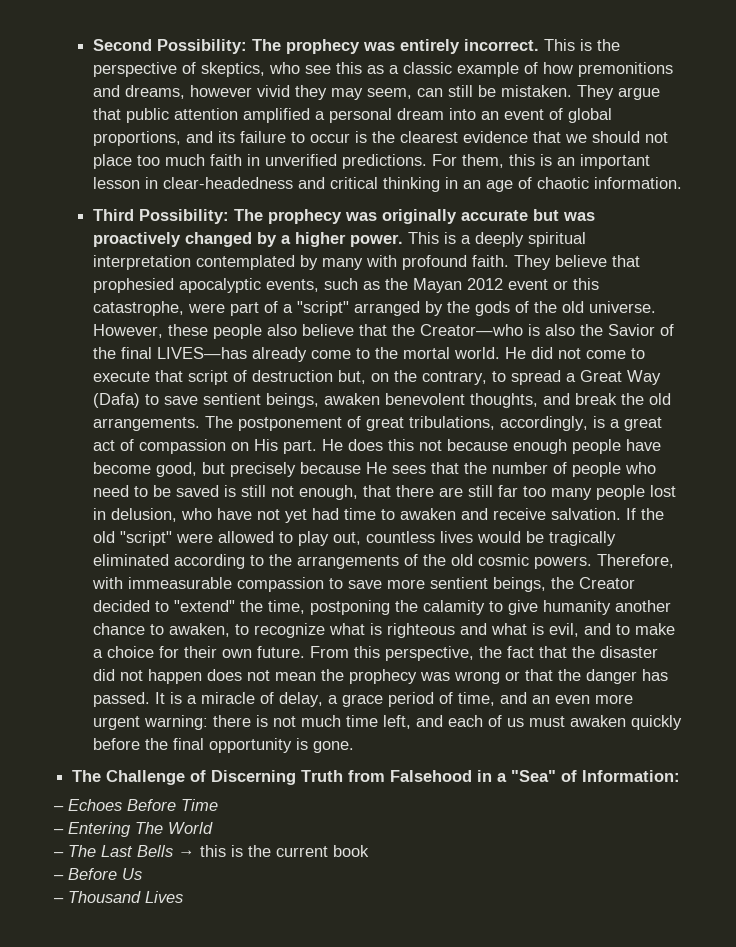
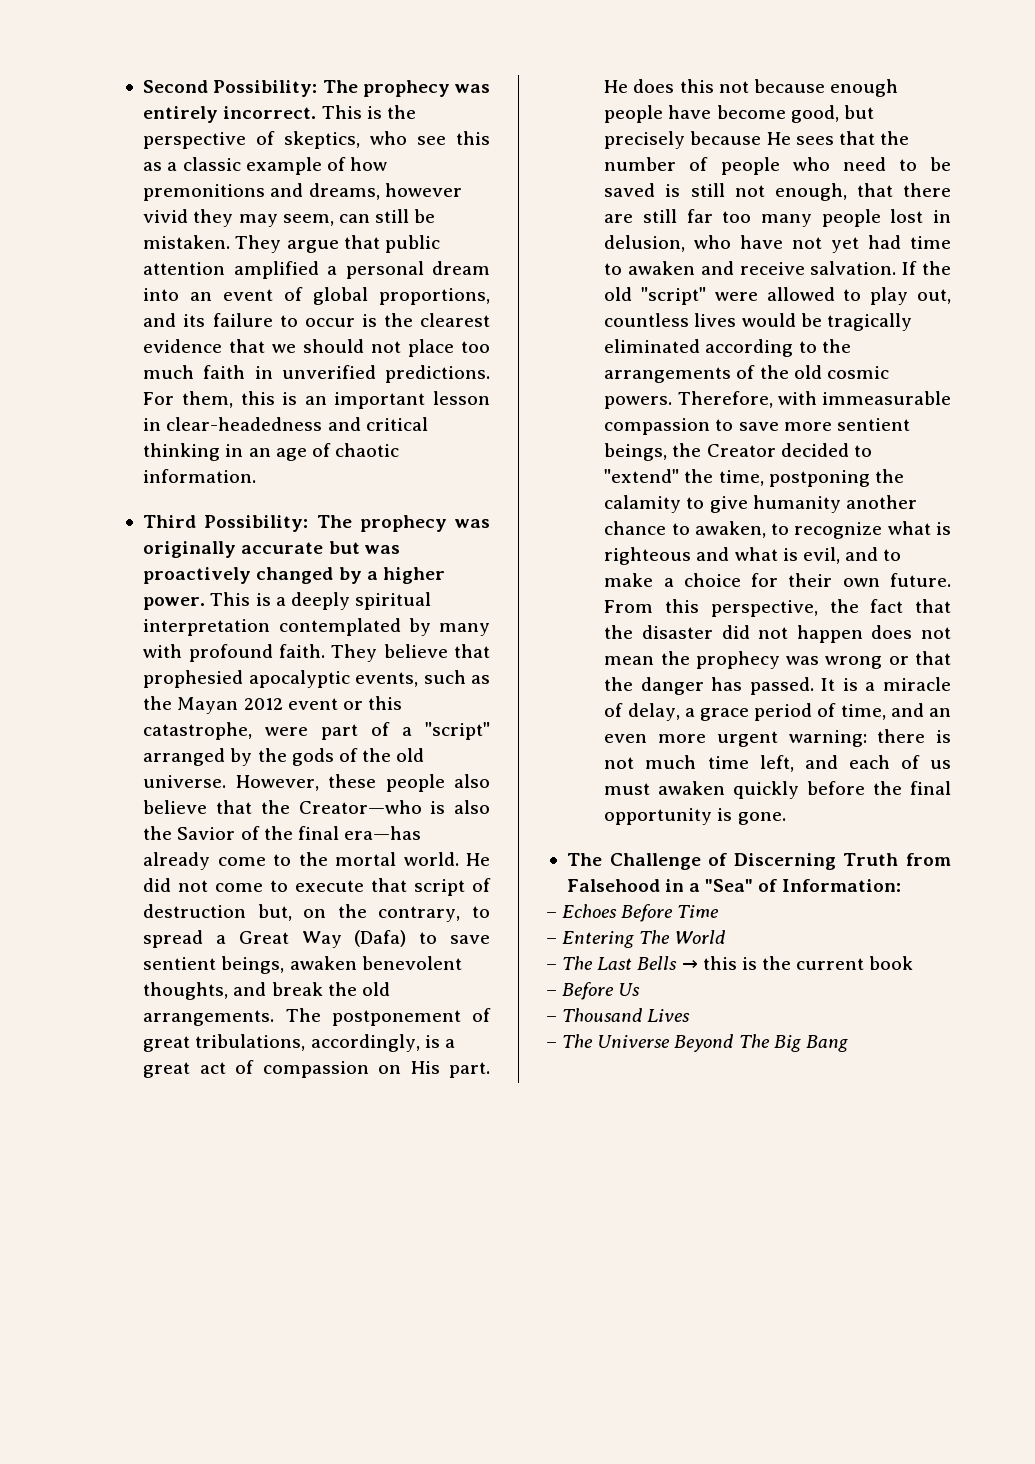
- However, these people also believe that the Creator—who is also the Savior of the final LIVES—has already come to the mortal world.
+ However, these people also believe that the Creator—who is also the Savior of the final era—has already come to the mortal world.
+ – The Universe Beyond The Big Bang

